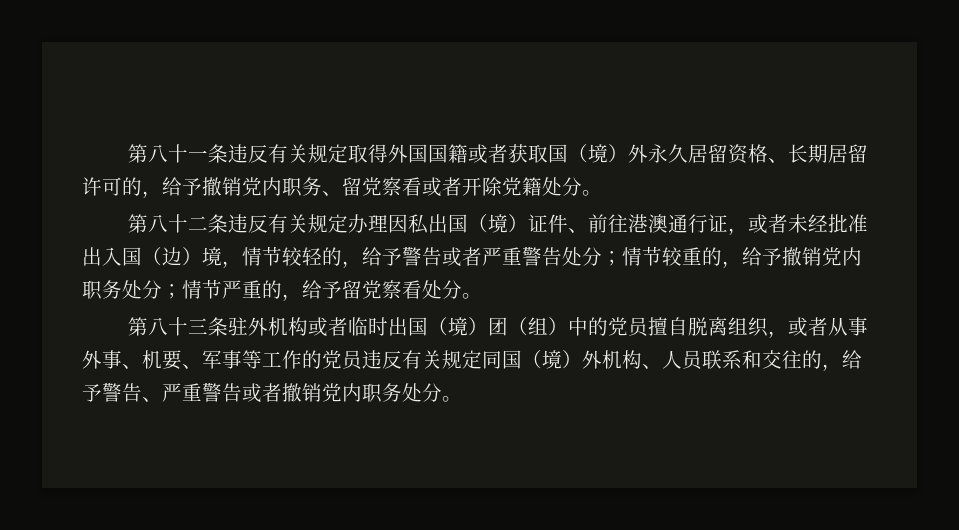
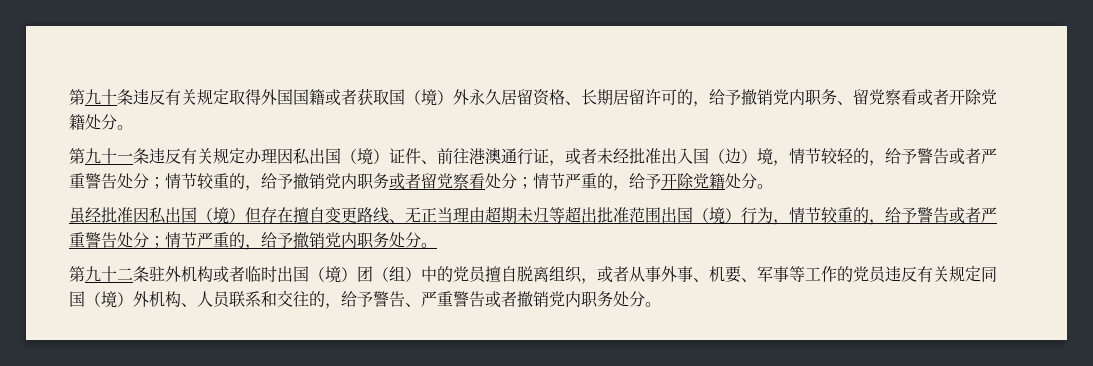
- 第八十一条违反有关规定取得外国国籍或者获取国（境）外永久居留资格、长期居留许可的，给予撤销党内职务、留党察看或者开除党籍处分。
+ 第九十条违反有关规定取得外国国籍或者获取国（境）外永久居留资格、长期居留许可的，给予撤销党内职务、留党察看或者开除党籍处分。
- 第八十二条违反有关规定办理因私出国（境）证件、前往港澳通行证，或者未经批准出入国（边）境，情节较轻的，给予警告或者严重警告处分；
+ 第九十一条违反有关规定办理因私出国（境）证件、前往港澳通行证，或者未经批准出入国（边）境，情节较轻的，给予警告或者严重警告处分；
- 情节较重的，给予撤销党内职务处分；情节严重的，给予留党察看处分。
- 第八十三条驻外机构或者临时出国（境）团（组）中的党员擅自脱离组织，或者从事外事、机要、军事等工作的党员违反有关规定同国（境）外机构、人员联系和交往的，给予警告、严重警告或者撤销党内职务处分。
+ 情节较重的，给予撤销党内职务或者留党察看处分；情节严重的，给予开除党籍处分。
+ 虽经批准因私出国（境）但存在擅自变更路线、无正当理由超期未归等超出批准范围出国（境）行为，情节较重的，给予警告或者严重警告处分；情节严重的，给予撤销党内职务处分。
+ 第九十二条驻外机构或者临时出国（境）团（组）中的党员擅自脱离组织，或者从事外事、机要、军事等工作的党员违反有关规定同国（境）外机构、人员联系和交往的，给予警告、严重警告或者撤销党内职务处分。

